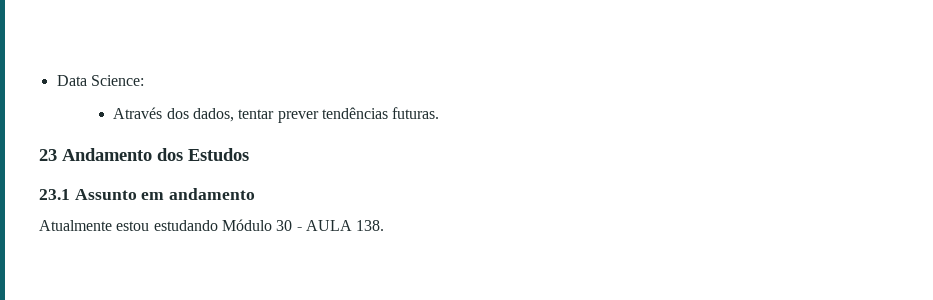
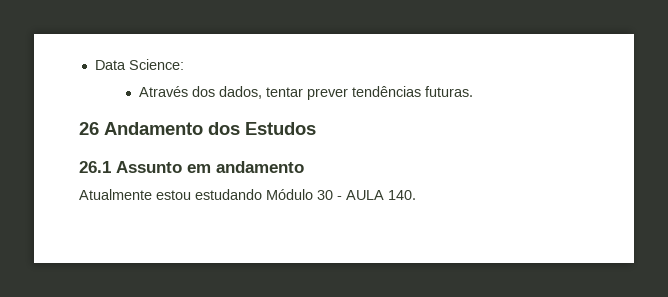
- 23 Andamento dos Estudos
+ 26 Andamento dos Estudos
- 23.1 Assunto em andamento
+ 26.1 Assunto em andamento
- Atualmente estou estudando Módulo 30 - AULA 138.
+ Atualmente estou estudando Módulo 30 - AULA 140.

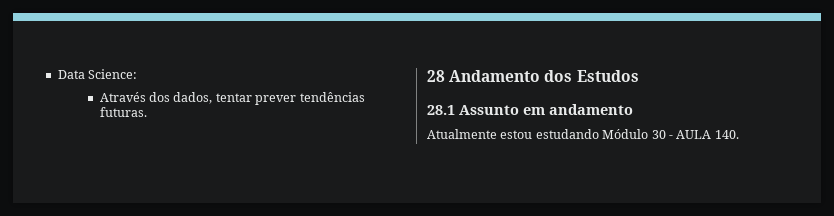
- 26 Andamento dos Estudos
+ 28 Andamento dos Estudos
- 26.1 Assunto em andamento
+ 28.1 Assunto em andamento

